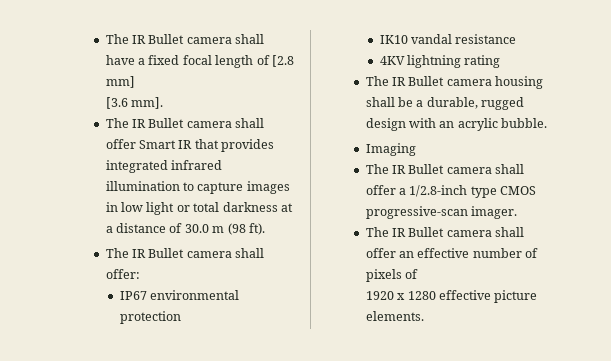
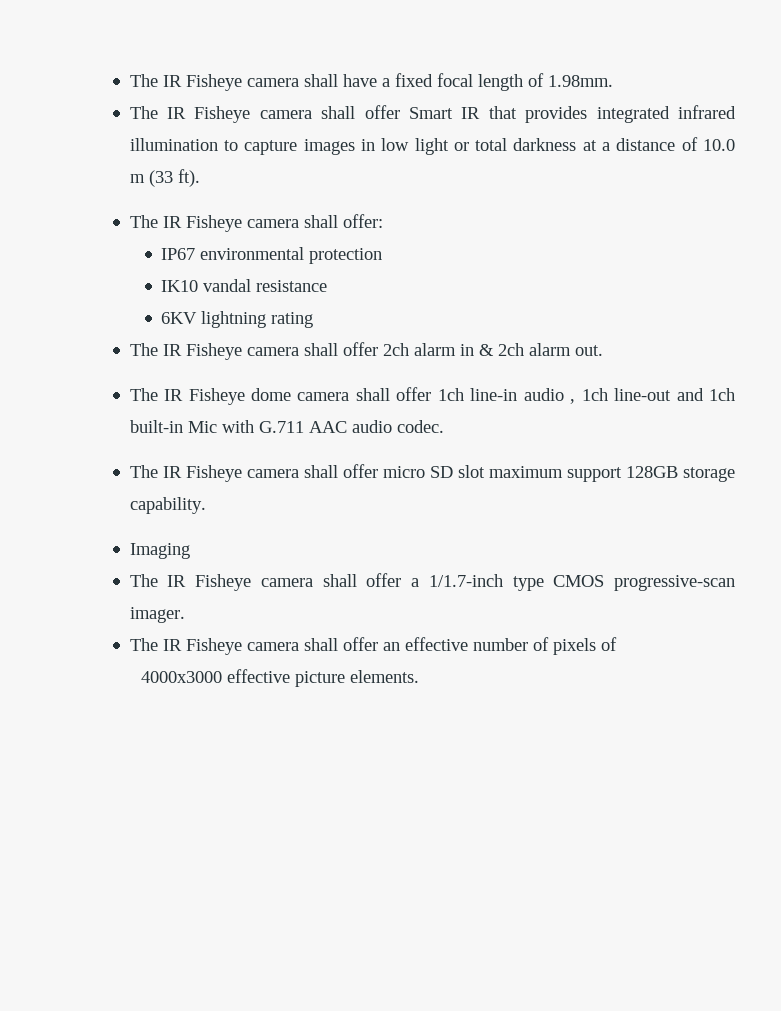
- The IR Bullet camera shall have a fixed focal length of [2.8 mm]
- [3.6 mm].
- The IR Bullet camera shall offer Smart IR that provides integrated infrared illumination to capture images in low light or total darkness at a distance of 30.0 m (98 ft).
+ The IR Fisheye camera shall have a fixed focal length of 1.98mm.
+ The IR Fisheye camera shall offer Smart IR that provides integrated infrared illumination to capture images in low light or total darkness at a distance of 10.0 m (33 ft).
- The IR Bullet camera shall offer:
+ The IR Fisheye camera shall offer:
- 4KV lightning rating
+ 6KV lightning rating
- The IR Bullet camera housing shall be a durable, rugged design with an acrylic bubble.
+ The IR Fisheye camera shall offer 2ch alarm in & 2ch alarm out.
+ The IR Fisheye dome camera shall offer 1ch line-in audio , 1ch line-out and 1ch built-in Mic with G.711 AAC audio codec.
+ The IR Fisheye camera shall offer micro SD slot maximum support 128GB storage capability.
- The IR Bullet camera shall offer a 1/2.8-inch type CMOS progressive-scan imager.
+ The IR Fisheye camera shall offer a 1/1.7-inch type CMOS progressive-scan imager.
- The IR Bullet camera shall offer an effective number of pixels of
+ The IR Fisheye camera shall offer an effective number of pixels of
- 1920 x 1280 effective picture elements.
+ 4000x3000 effective picture elements.

